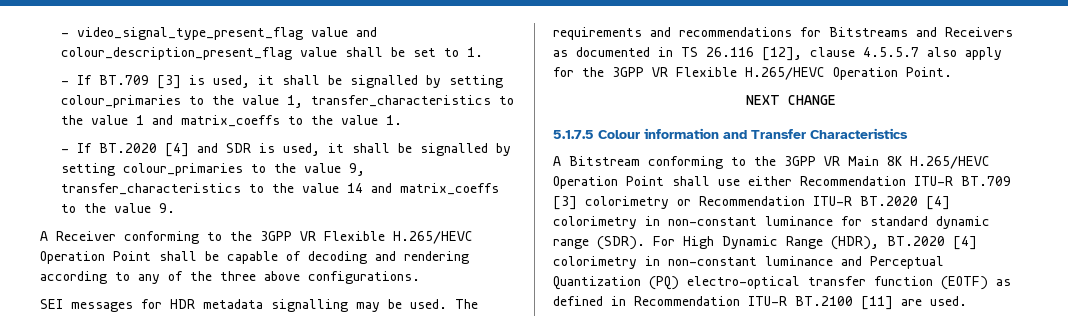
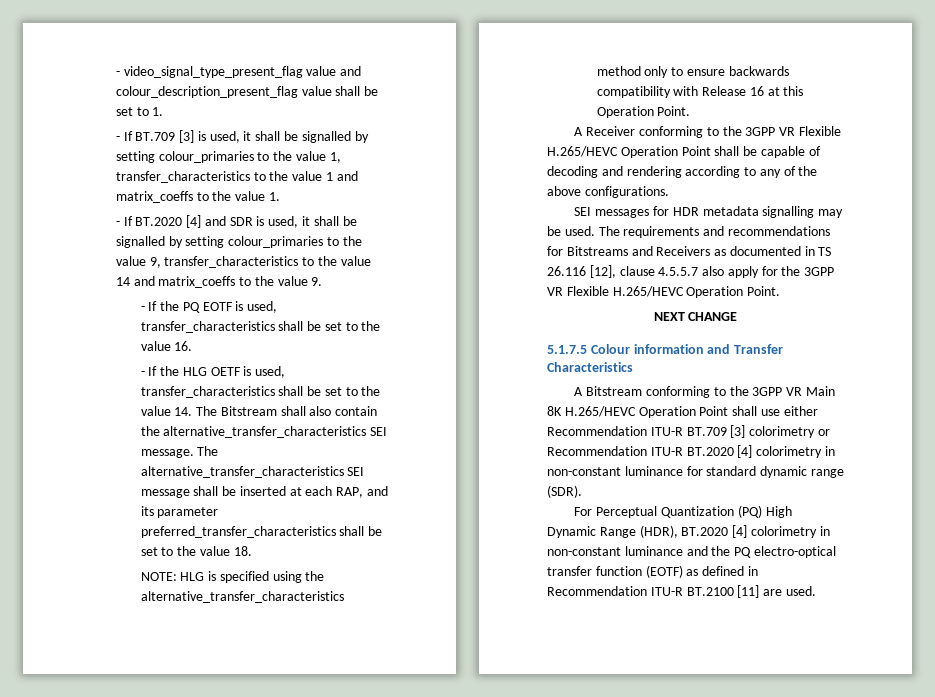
+ - If the PQ EOTF is used, transfer_characteristics shall be set to the value 16.
+ - If the HLG OETF is used, transfer_characteristics shall be set to the value 14. The Bitstream shall also contain the alternative_transfer_characteristics SEI message. The alternative_transfer_characteristics SEI message shall be inserted at each RAP, and its parameter preferred_transfer_characteristics shall be set to the value 18.
+ NOTE: HLG is specified using the alternative_transfer_characteristics method only to ensure backwards compatibility with Release 16 at this Operation Point.
- A Receiver conforming to the 3GPP VR Flexible H.265/HEVC Operation Point shall be capable of decoding and rendering according to any of the three above configurations.
+ A Receiver conforming to the 3GPP VR Flexible H.265/HEVC Operation Point shall be capable of decoding and rendering according to any of the above configurations.
- A Bitstream conforming to the 3GPP VR Main 8K H.265/HEVC Operation Point shall use either Recommendation ITU-R BT.709 [3] colorimetry or Recommendation ITU-R BT.2020 [4] colorimetry in non-constant luminance for standard dynamic range (SDR). For High Dynamic Range (HDR), BT.2020 [4] colorimetry in non-constant luminance and Perceptual Quantization (PQ) electro-optical transfer function (EOTF) as defined in Recommendation ITU-R BT.2100 [11] are used.
+ A Bitstream conforming to the 3GPP VR Main 8K H.265/HEVC Operation Point shall use either Recommendation ITU-R BT.709 [3] colorimetry or Recommendation ITU-R BT.2020 [4] colorimetry in non-constant luminance for standard dynamic range (SDR).
+ For Perceptual Quantization (PQ) High Dynamic Range (HDR), BT.2020 [4] colorimetry in non-constant luminance and the PQ electro-optical transfer function (EOTF) as defined in Recommendation ITU-R BT.2100 [11] are used.

